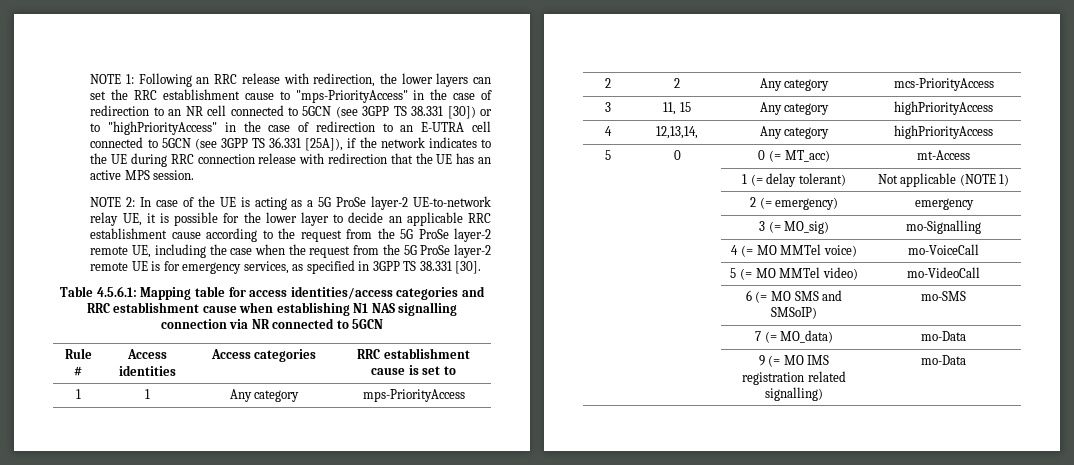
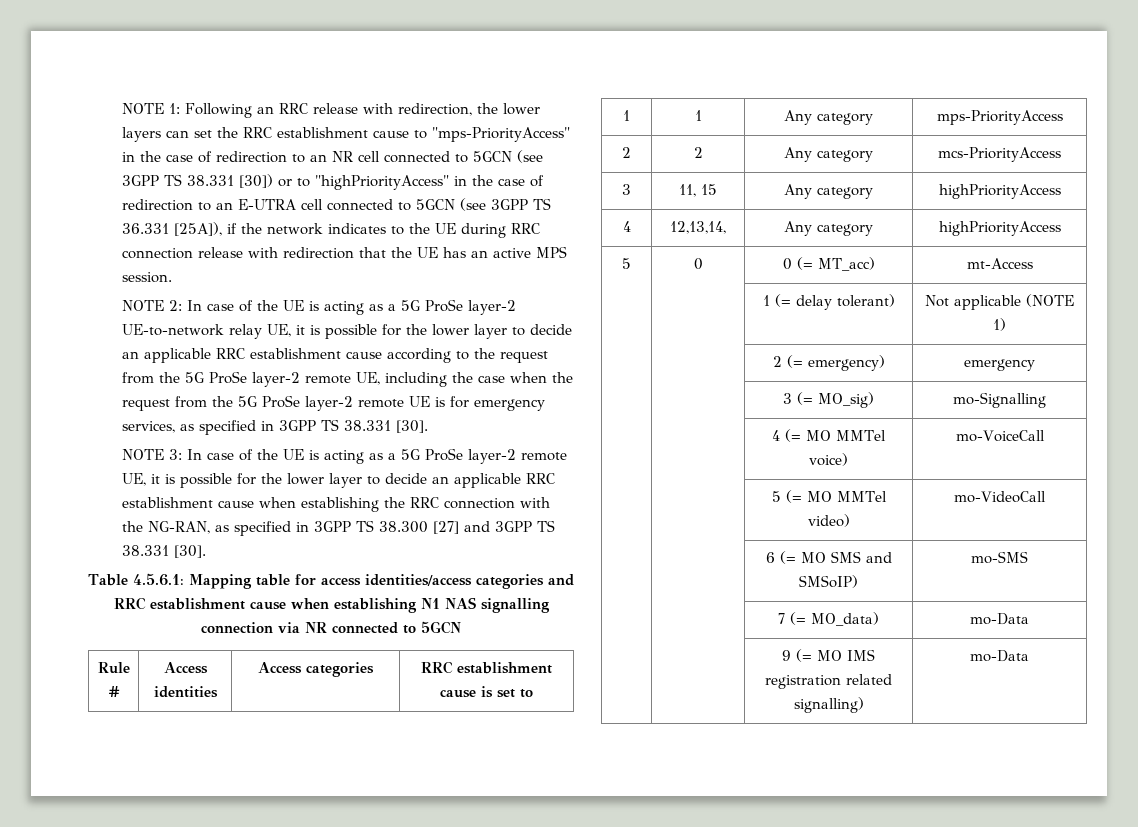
+ NOTE 3: In case of the UE is acting as a 5G ProSe layer-2 remote UE, it is possible for the lower layer to decide an applicable RRC establishment cause when establishing the RRC connection with the NG-RAN, as specified in 3GPP TS 38.300 [27] and 3GPP TS 38.331 [30].

